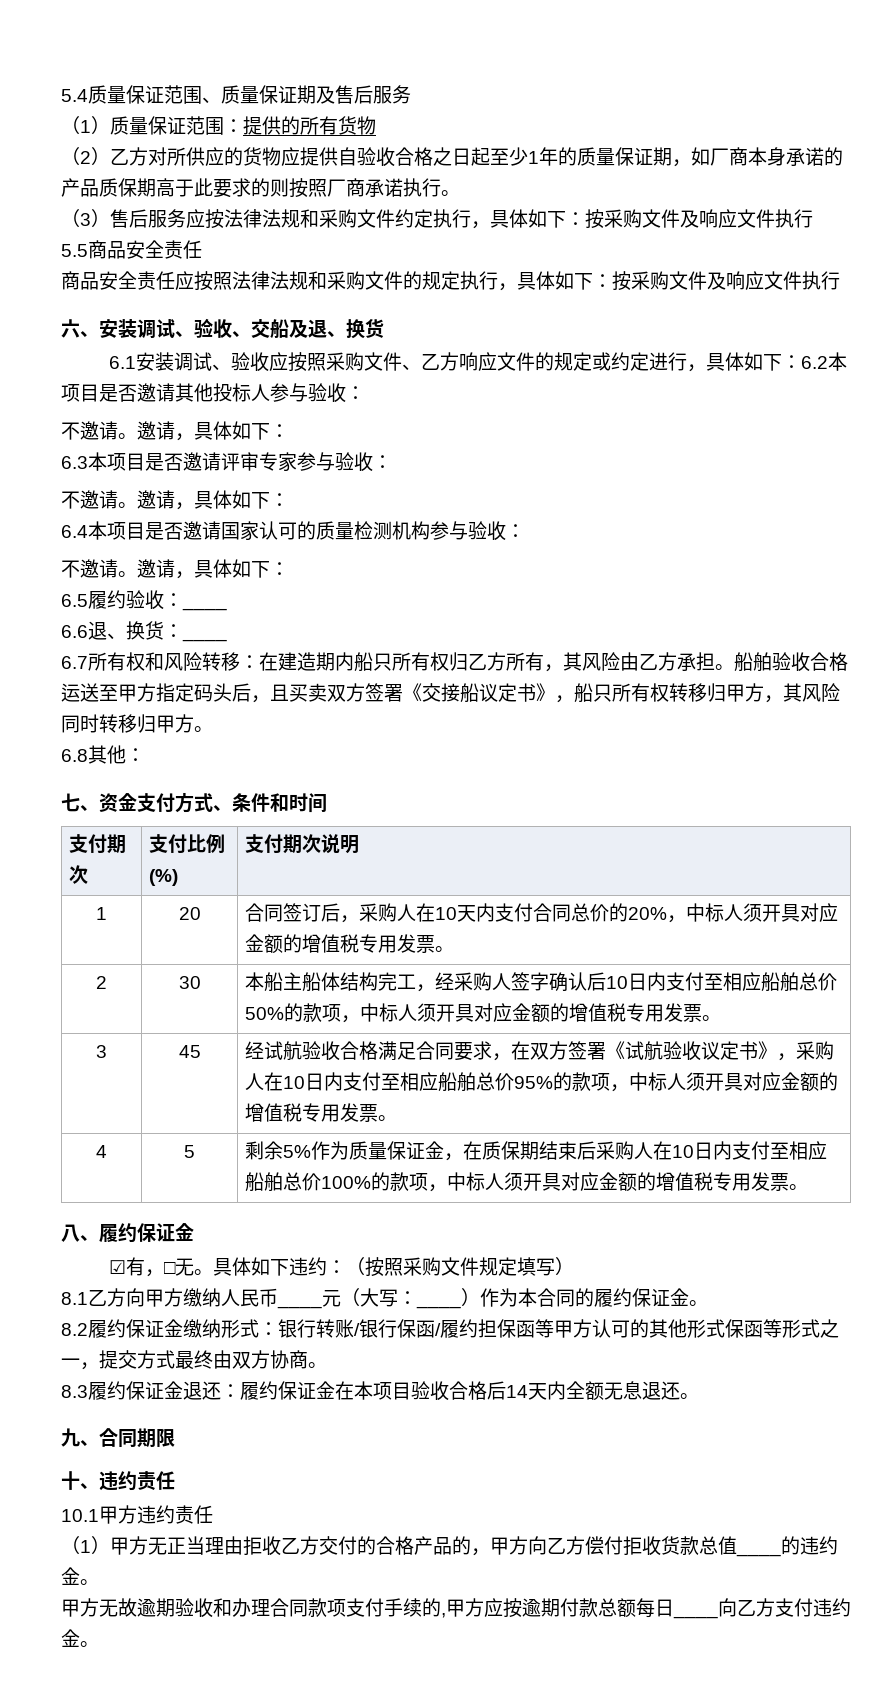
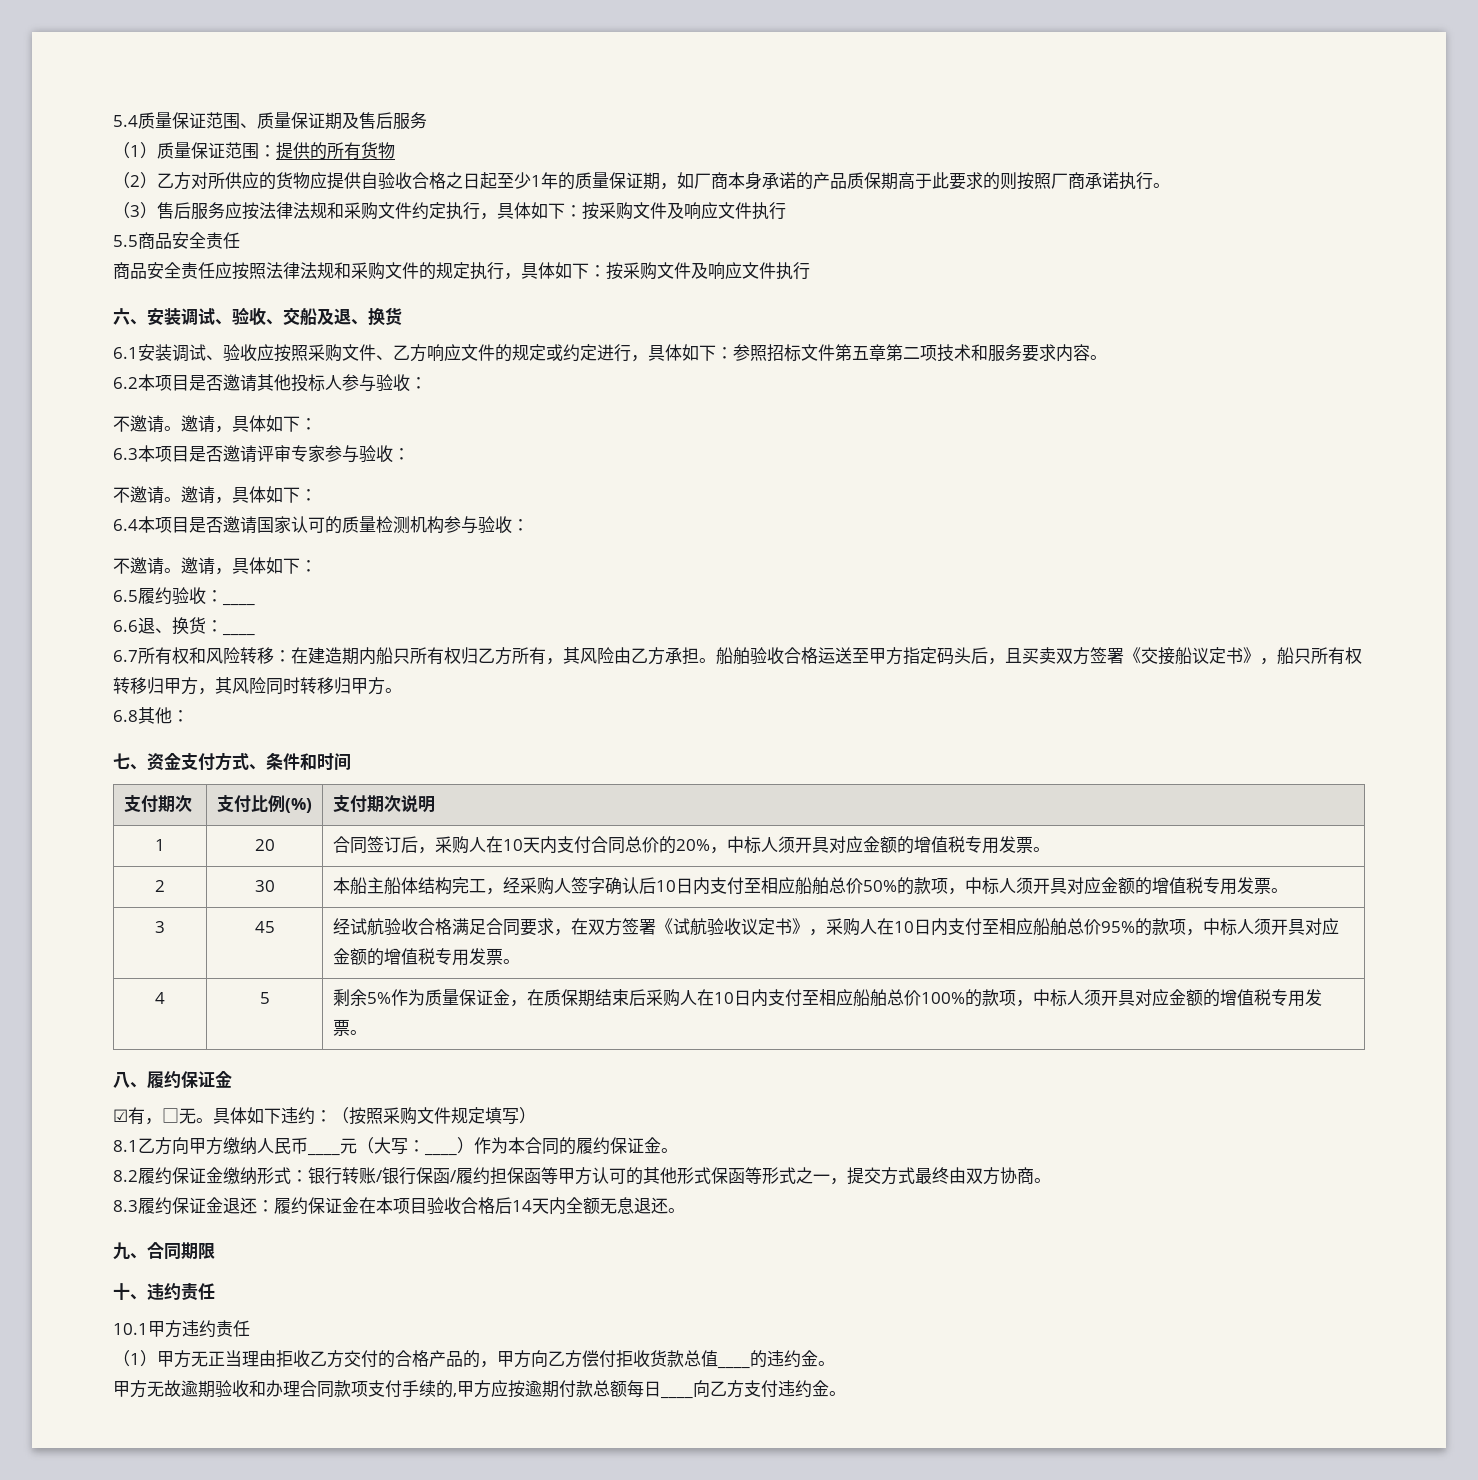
- 6.1安装调试、验收应按照采购文件、乙方响应文件的规定或约定进行，具体如下：6.2本项目是否邀请其他投标人参与验收：
+ 6.1安装调试、验收应按照采购文件、乙方响应文件的规定或约定进行，具体如下：参照招标文件第五章第二项技术和服务要求内容。
+ 6.2本项目是否邀请其他投标人参与验收：

